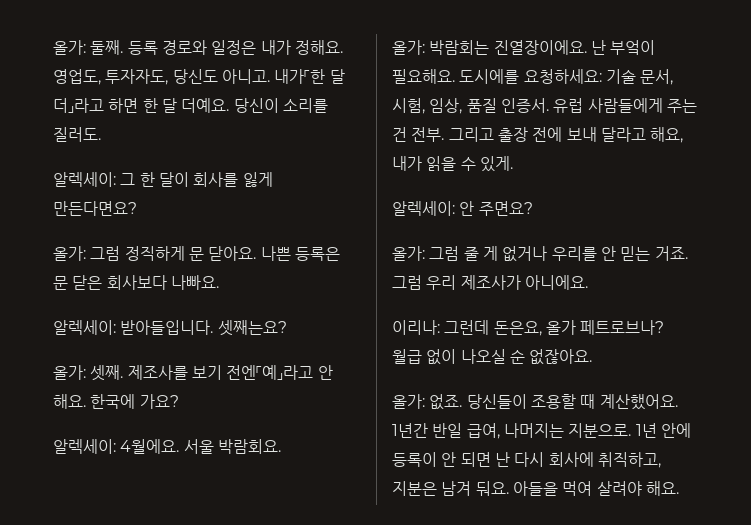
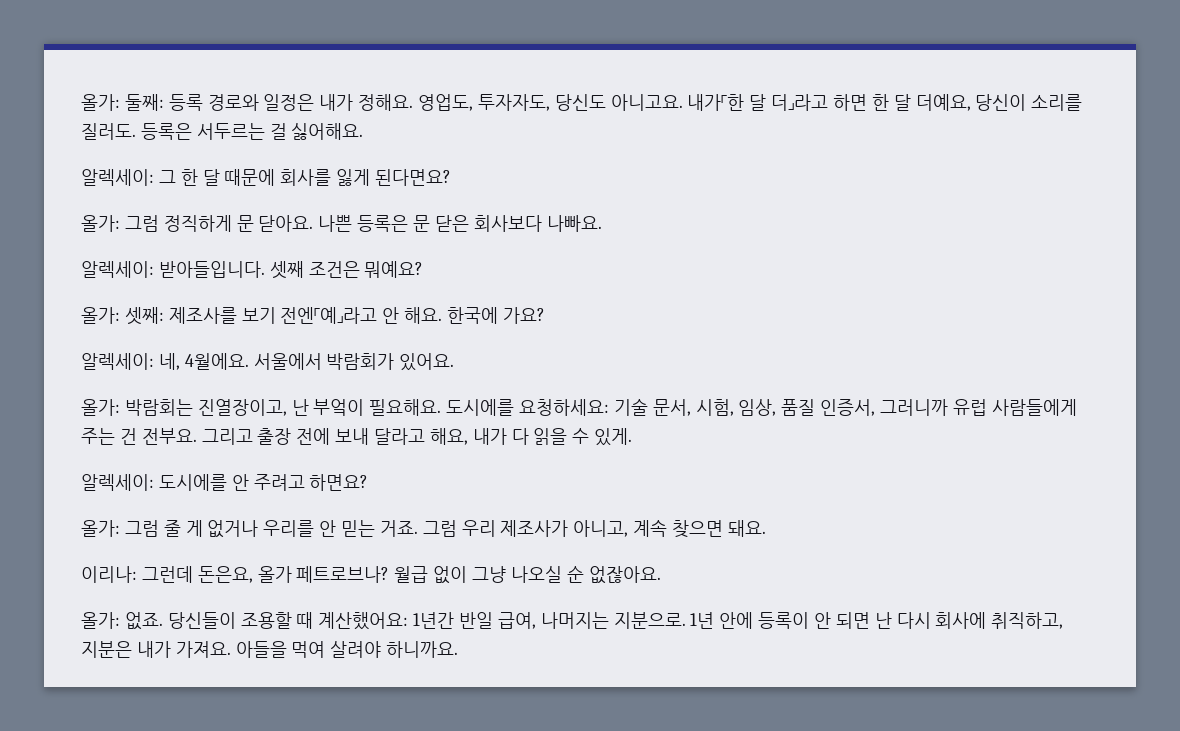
- 올가: 둘째. 등록 경로와 일정은 내가 정해요.
+ 올가: 둘째: 등록 경로와 일정은 내가 정해요.
- 영업도, 투자자도, 당신도 아니고.
+ 영업도, 투자자도, 당신도 아니고요.
- 내가「한 달 더」라고 하면 한 달 더예요. 당신이 소리를 질러도.
+ 내가「한 달 더」라고 하면 한 달 더예요, 당신이 소리를 질러도. 등록은 서두르는 걸 싫어해요.
- 알렉세이: 그 한 달이 회사를 잃게 만든다면요?
+ 알렉세이: 그 한 달 때문에 회사를 잃게 된다면요?
- 셋째는요?
- 올가: 셋째. 제조사를 보기 전엔「예」라고 안 해요.
+ 셋째 조건은 뭐예요?
+ 올가: 셋째: 제조사를 보기 전엔「예」라고 안 해요.
- 알렉세이: 4월에요. 서울 박람회요.
+ 알렉세이: 네, 4월에요. 서울에서 박람회가 있어요.
- 올가: 박람회는 진열장이에요. 난 부엌이 필요해요.
+ 올가: 박람회는 진열장이고, 난 부엌이 필요해요.
- 도시에를 요청하세요: 기술 문서, 시험, 임상, 품질 인증서. 유럽 사람들에게 주는 건 전부.
+ 도시에를 요청하세요: 기술 문서, 시험, 임상, 품질 인증서, 그러니까 유럽 사람들에게 주는 건 전부요.
- 그리고 출장 전에 보내 달라고 해요, 내가 읽을 수 있게.
+ 그리고 출장 전에 보내 달라고 해요, 내가 다 읽을 수 있게.
- 알렉세이: 안 주면요?
+ 알렉세이: 도시에를 안 주려고 하면요?
- 그럼 우리 제조사가 아니에요.
+ 그럼 우리 제조사가 아니고, 계속 찾으면 돼요.
- 월급 없이 나오실 순 없잖아요.
+ 월급 없이 그냥 나오실 순 없잖아요.
- 당신들이 조용할 때 계산했어요. 1년간 반일 급여, 나머지는 지분으로.
+ 당신들이 조용할 때 계산했어요: 1년간 반일 급여, 나머지는 지분으로.
- 1년 안에 등록이 안 되면 난 다시 회사에 취직하고, 지분은 남겨 둬요.
+ 1년 안에 등록이 안 되면 난 다시 회사에 취직하고, 지분은 내가 가져요.
- 아들을 먹여 살려야 해요.
+ 아들을 먹여 살려야 하니까요.

